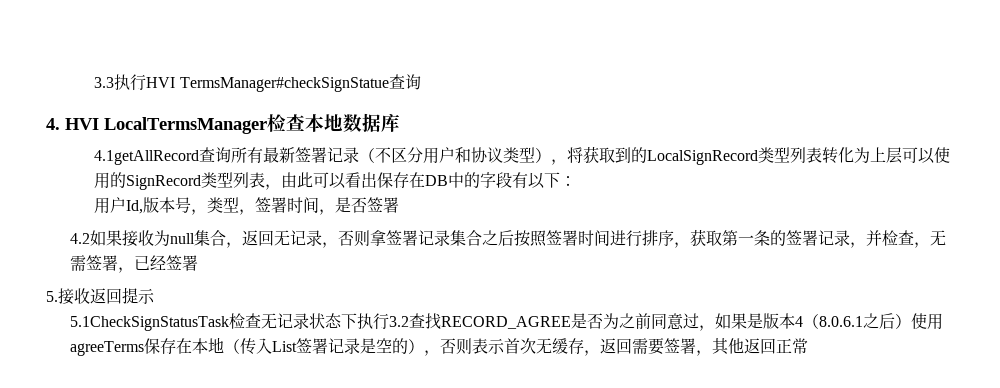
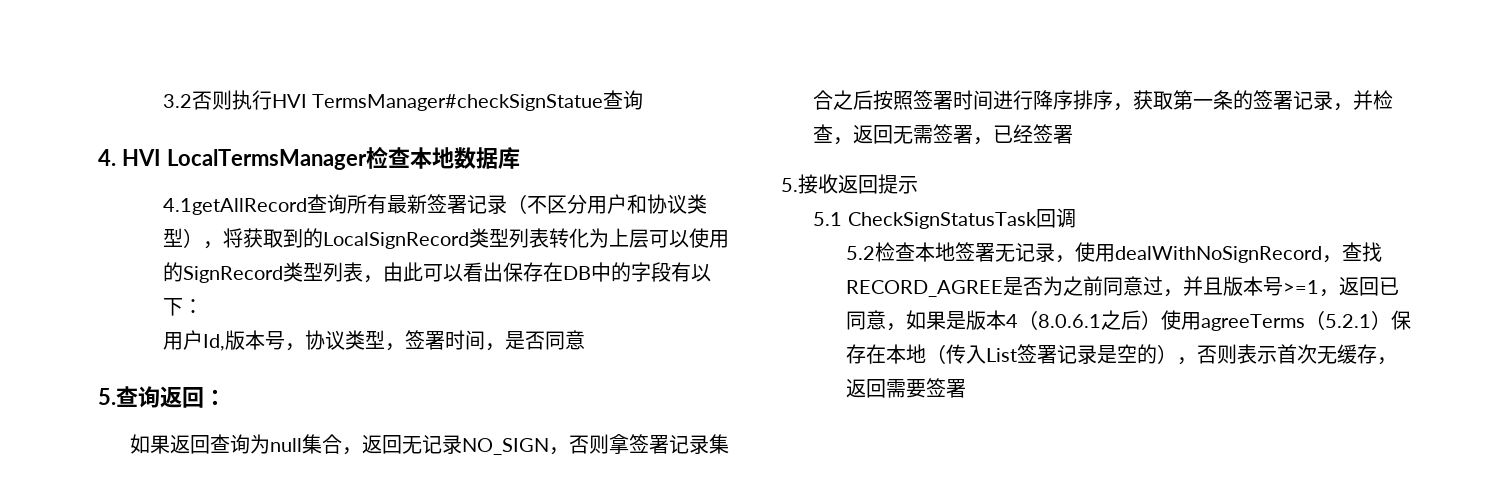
- 3.3执行HVI TermsManager#checkSignStatue查询
+ 3.2否则执行HVI TermsManager#checkSignStatue查询
- 用户Id,版本号，类型，签署时间，是否签署
- 4.2如果接收为null集合，返回无记录，否则拿签署记录集合之后按照签署时间进行排序，获取第一条的签署记录，并检查，无需签署，已经签署
+ 用户Id,版本号，协议类型，签署时间，是否同意
+ 5.查询返回：
+ 如果返回查询为null集合，返回无记录NO_SIGN，否则拿签署记录集合之后按照签署时间进行降序排序，获取第一条的签署记录，并检查，返回无需签署，已经签署
- 5.1CheckSignStatusTask检查无记录状态下执行3.2查找RECORD_AGREE是否为之前同意过，如果是版本4（8.0.6.1之后）使用agreeTerms保存在本地（传入List签署记录是空的），否则表示首次无缓存，返回需要签署，其他返回正常
+ 5.1 CheckSignStatusTask回调
+ 5.2检查本地签署无记录，使用dealWithNoSignRecord，查找RECORD_AGREE是否为之前同意过，并且版本号>=1，返回已同意，如果是版本4（8.0.6.1之后）使用agreeTerms（5.2.1）保存在本地（传入List签署记录是空的），否则表示首次无缓存，返回需要签署

